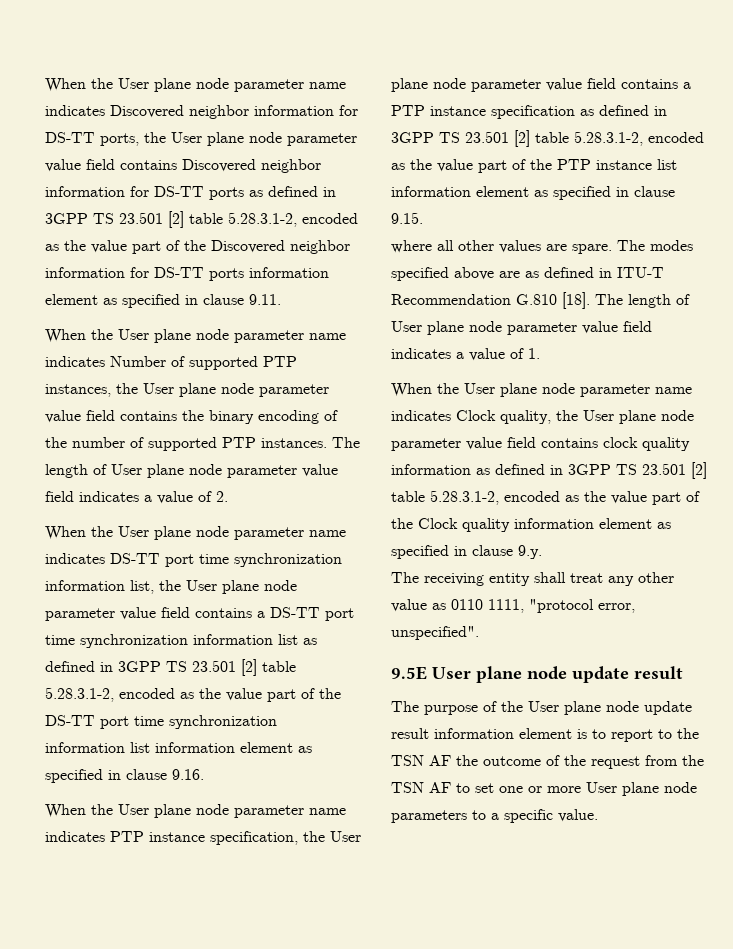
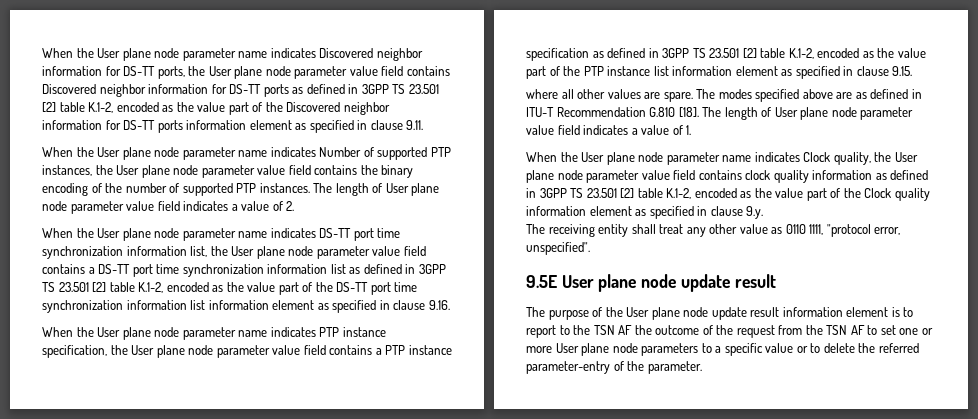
- When the User plane node parameter name indicates Discovered neighbor information for DS-TT ports, the User plane node parameter value field contains Discovered neighbor information for DS-TT ports as defined in 3GPP TS 23.501 [2] table 5.28.3.1-2, encoded as the value part of the Discovered neighbor information for DS-TT ports information element as specified in clause 9.11.
+ When the User plane node parameter name indicates Discovered neighbor information for DS-TT ports, the User plane node parameter value field contains Discovered neighbor information for DS-TT ports as defined in 3GPP TS 23.501 [2] table K.1-2, encoded as the value part of the Discovered neighbor information for DS-TT ports information element as specified in clause 9.11.
- When the User plane node parameter name indicates DS-TT port time synchronization information list, the User plane node parameter value field contains a DS-TT port time synchronization information list as defined in 3GPP TS 23.501 [2] table 5.28.3.1-2, encoded as the value part of the DS-TT port time synchronization information list information element as specified in clause 9.16.
+ When the User plane node parameter name indicates DS-TT port time synchronization information list, the User plane node parameter value field contains a DS-TT port time synchronization information list as defined in 3GPP TS 23.501 [2] table K.1-2, encoded as the value part of the DS-TT port time synchronization information list information element as specified in clause 9.16.
- When the User plane node parameter name indicates PTP instance specification, the User plane node parameter value field contains a PTP instance specification as defined in 3GPP TS 23.501 [2] table 5.28.3.1-2, encoded as the value part of the PTP instance list information element as specified in clause 9.15.
+ When the User plane node parameter name indicates PTP instance specification, the User plane node parameter value field contains a PTP instance specification as defined in 3GPP TS 23.501 [2] table K.1-2, encoded as the value part of the PTP instance list information element as specified in clause 9.15.
- When the User plane node parameter name indicates Clock quality, the User plane node parameter value field contains clock quality information as defined in 3GPP TS 23.501 [2] table 5.28.3.1-2, encoded as the value part of the Clock quality information element as specified in clause 9.y.
+ When the User plane node parameter name indicates Clock quality, the User plane node parameter value field contains clock quality information as defined in 3GPP TS 23.501 [2] table K.1-2, encoded as the value part of the Clock quality information element as specified in clause 9.y.
- The purpose of the User plane node update result information element is to report to the TSN AF the outcome of the request from the TSN AF to set one or more User plane node parameters to a specific value.
+ The purpose of the User plane node update result information element is to report to the TSN AF the outcome of the request from the TSN AF to set one or more User plane node parameters to a specific value or to delete the referred parameter-entry of the parameter.

